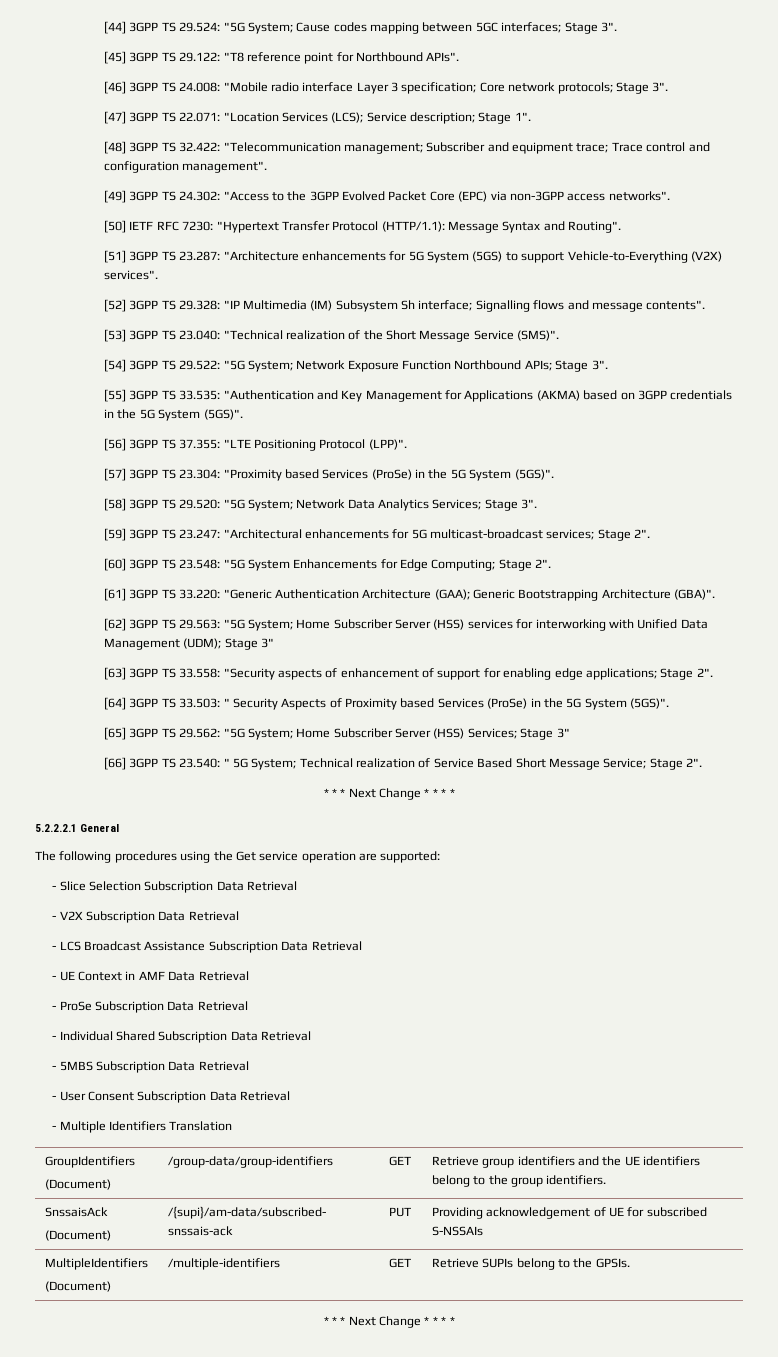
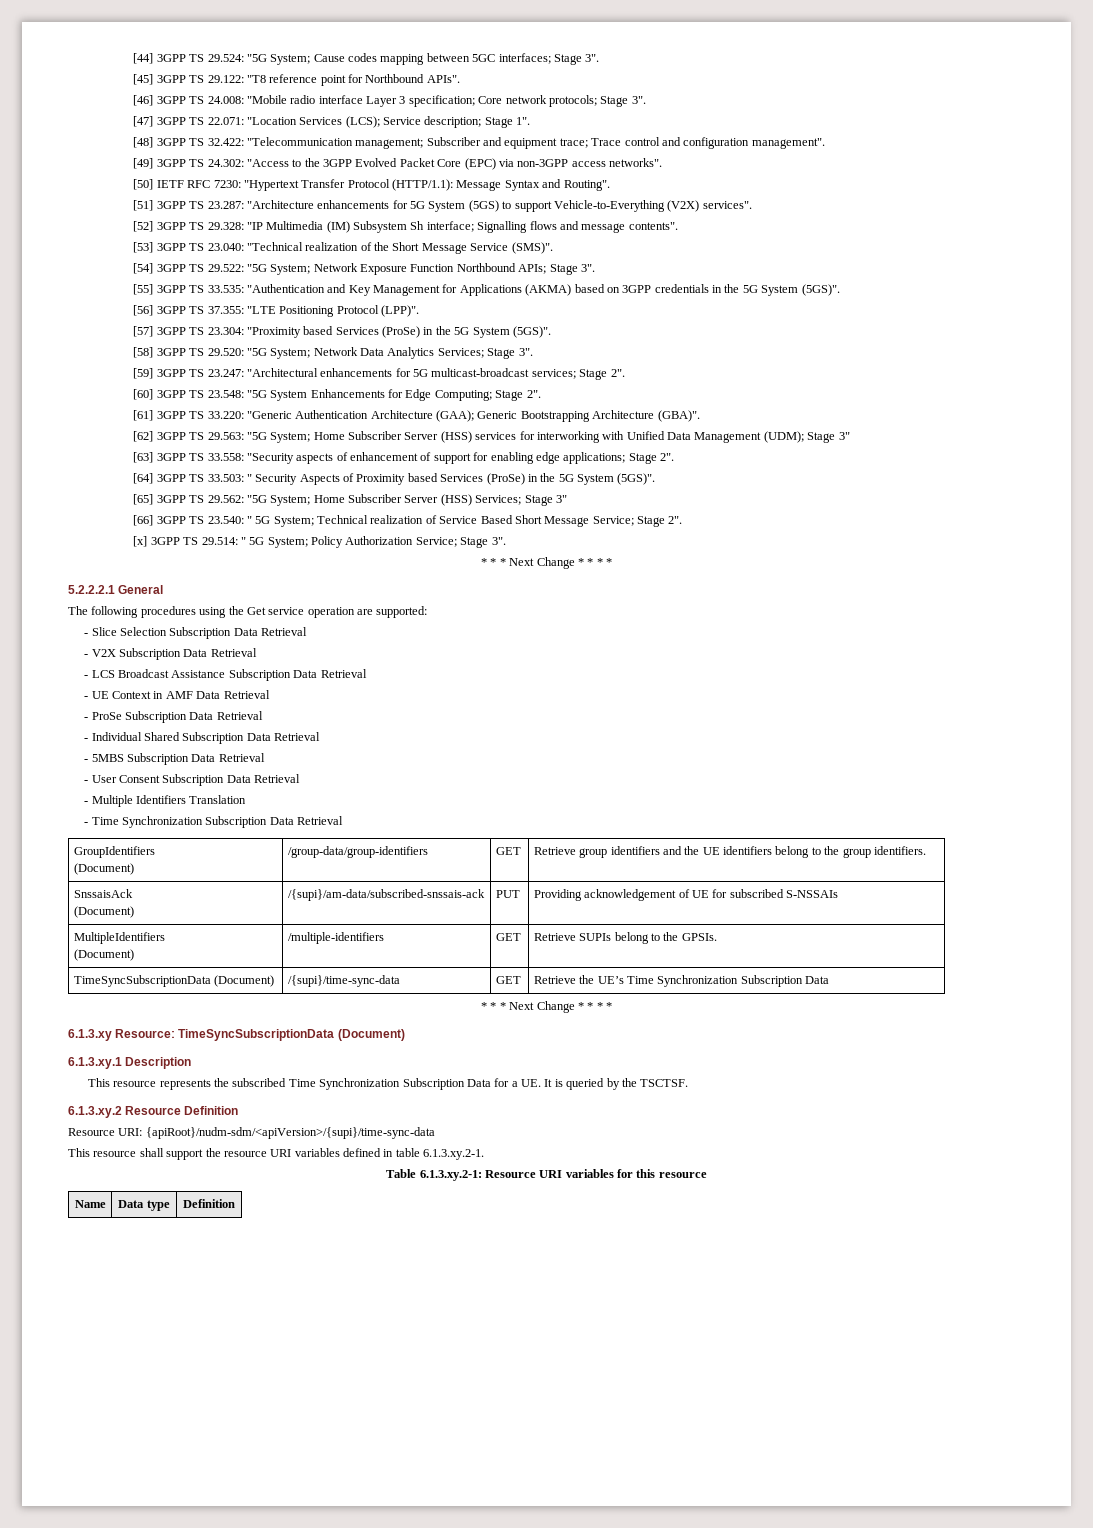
+ [x] 3GPP TS 29.514: " 5G System; Policy Authorization Service; Stage 3".
+ - Time Synchronization Subscription Data Retrieval
  MultipleIdentifiers
  (Document) | /multiple-identifiers | GET | Retrieve SUPIs belong to the GPSIs.
+ TimeSyncSubscriptionData (Document) | /{supi}/time-sync-data | GET | Retrieve the UE’s Time Synchronization Subscription Data
  * * * Next Change * * * *
+ 6.1.3.xy Resource: TimeSyncSubscriptionData (Document)
+ 6.1.3.xy.1 Description
+ This resource represents the subscribed Time Synchronization Subscription Data for a UE. It is queried by the TSCTSF.
+ 6.1.3.xy.2 Resource Definition
+ Resource URI: {apiRoot}/nudm-sdm/<apiVersion>/{supi}/time-sync-data
+ This resource shall support the resource URI variables defined in table 6.1.3.xy.2-1.
+ Table 6.1.3.xy.2-1: Resource URI variables for this resource
+ Name | Data type | Definition

